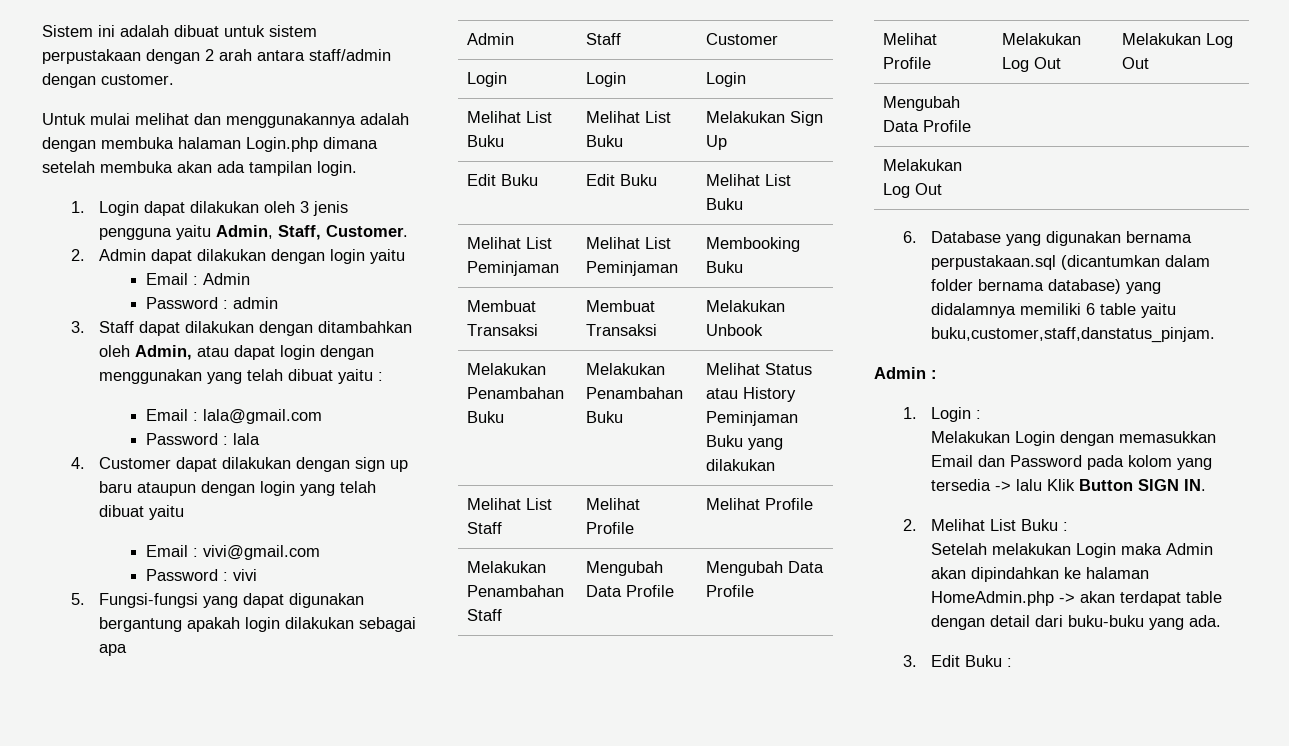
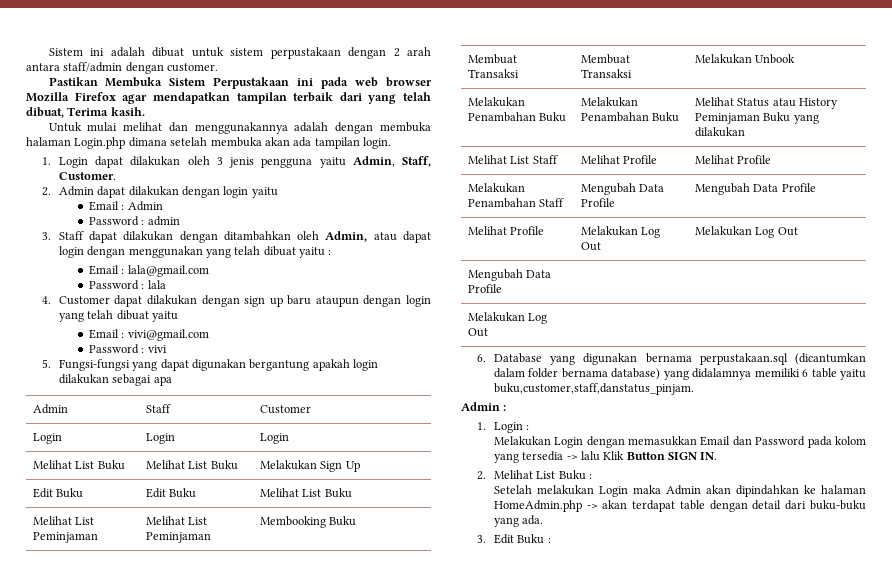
+ Pastikan Membuka Sistem Perpustakaan ini pada web browser Mozilla Firefox agar mendapatkan tampilan terbaik dari yang telah dibuat, Terima kasih.

